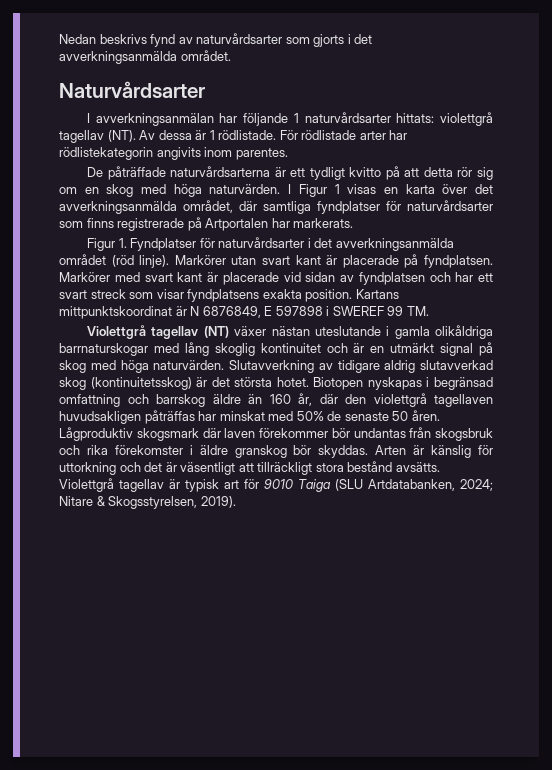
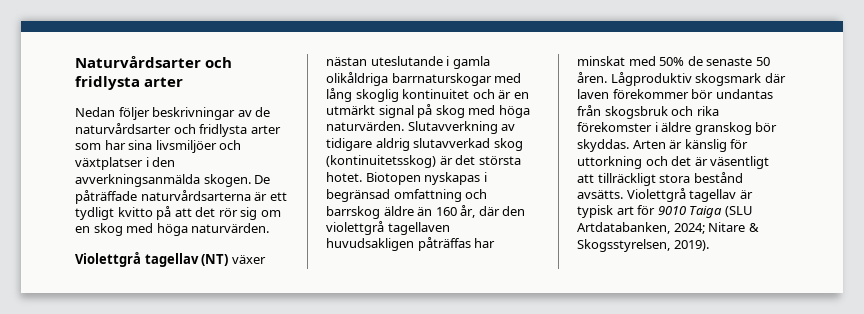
- Nedan beskrivs fynd av naturvårdsarter som gjorts i det avverkningsanmälda området.
- Naturvårdsarter
- I avverkningsanmälan har följande 1 naturvårdsarter hittats: violettgrå tagellav (NT). Av dessa är 1 rödlistade. För rödlistade arter har rödlistekategorin angivits inom parentes.
- De påträffade naturvårdsarterna är ett tydligt kvitto på att detta rör sig om en skog med höga naturvärden. I Figur 1 visas en karta över det avverkningsanmälda området, där samtliga fyndplatser för naturvårdsarter som finns registrerade på Artportalen har markerats.
- Figur 1. Fyndplatser för naturvårdsarter i det avverkningsanmälda området (röd linje). Markörer utan svart kant är placerade på fyndplatsen. Markörer med svart kant är placerade vid sidan av fyndplatsen och har ett svart streck som visar fyndplatsens exakta position. Kartans mittpunktskoordinat är N 6876849, E 597898 i SWEREF 99 TM.
+ Naturvårdsarter och fridlysta arter
+ Nedan följer beskrivningar av de naturvårdsarter och fridlysta arter som har sina livsmiljöer och växtplatser i den avverkningsanmälda skogen. De påträffade naturvårdsarterna är ett tydligt kvitto på att det rör sig om en skog med höga naturvärden.

